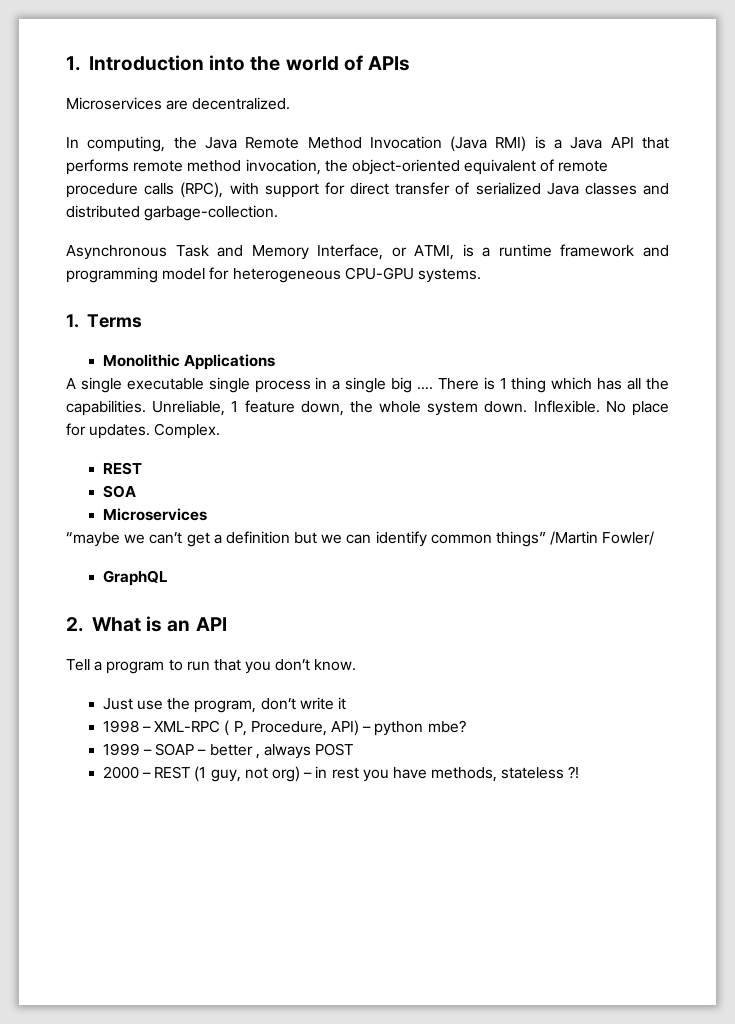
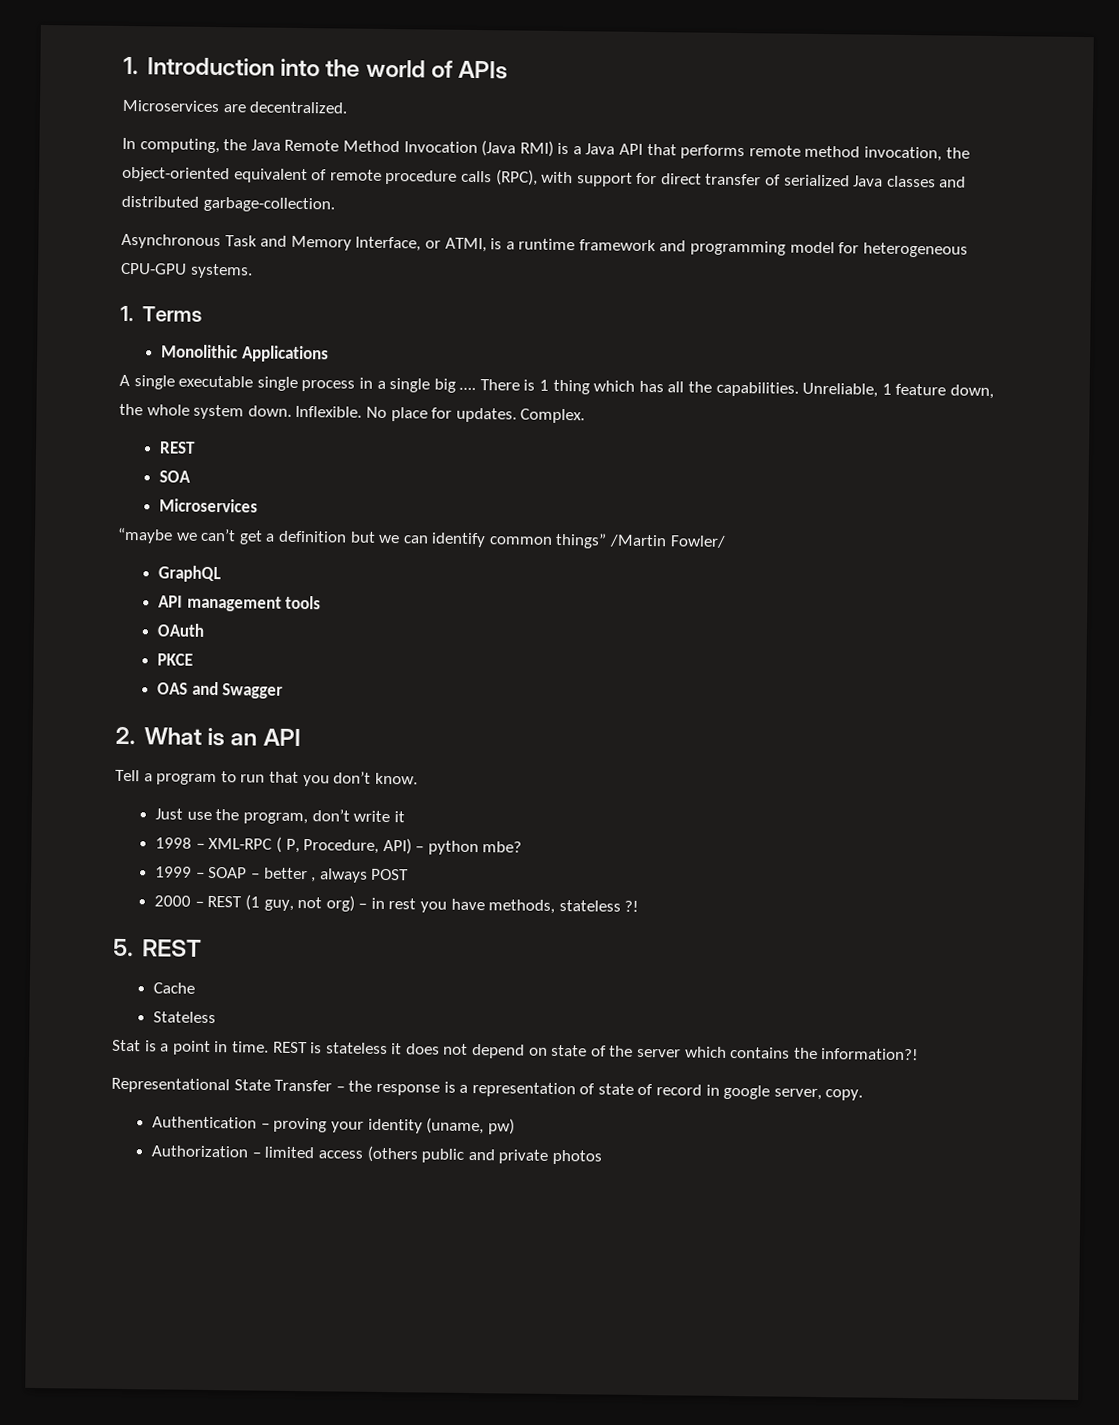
+ API management tools
+ OAuth
+ PKCE
+ OAS and Swagger
+ 5. REST
+ Cache
+ Stateless
+ Stat is a point in time. REST is stateless it does not depend on state of the server which contains the information?!
+ Representational State Transfer – the response is a representation of state of record in google server, copy.
+ Authentication – proving your identity (uname, pw)
+ Authorization – limited access (others public and private photos

